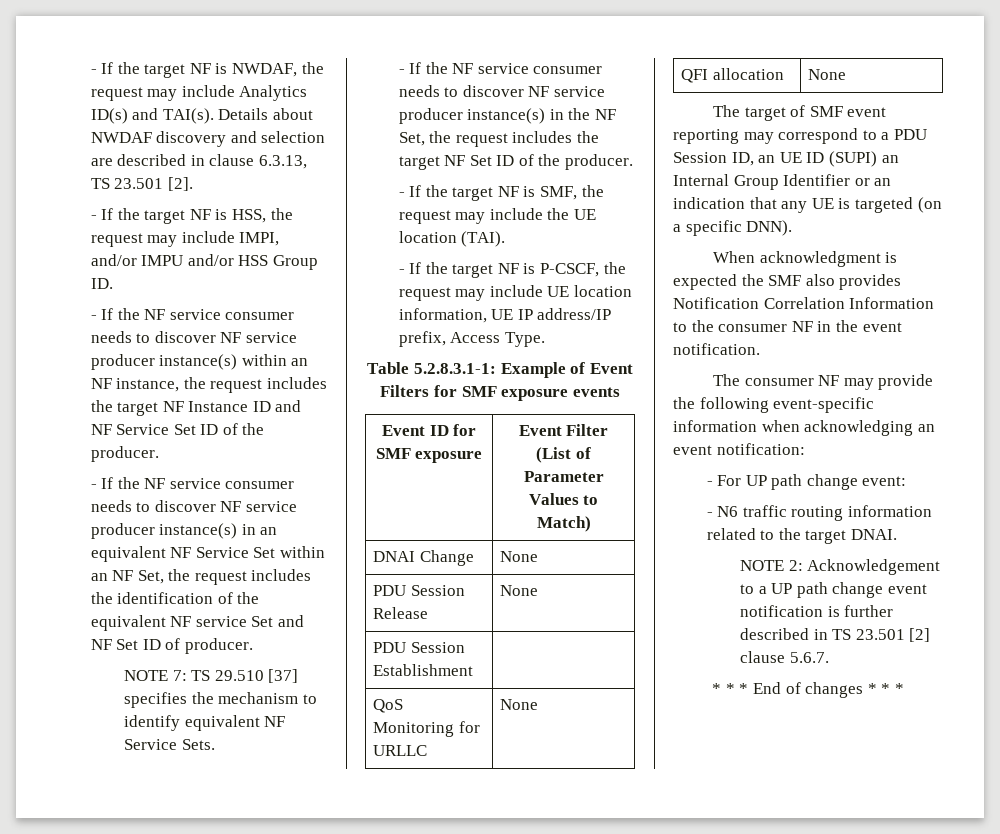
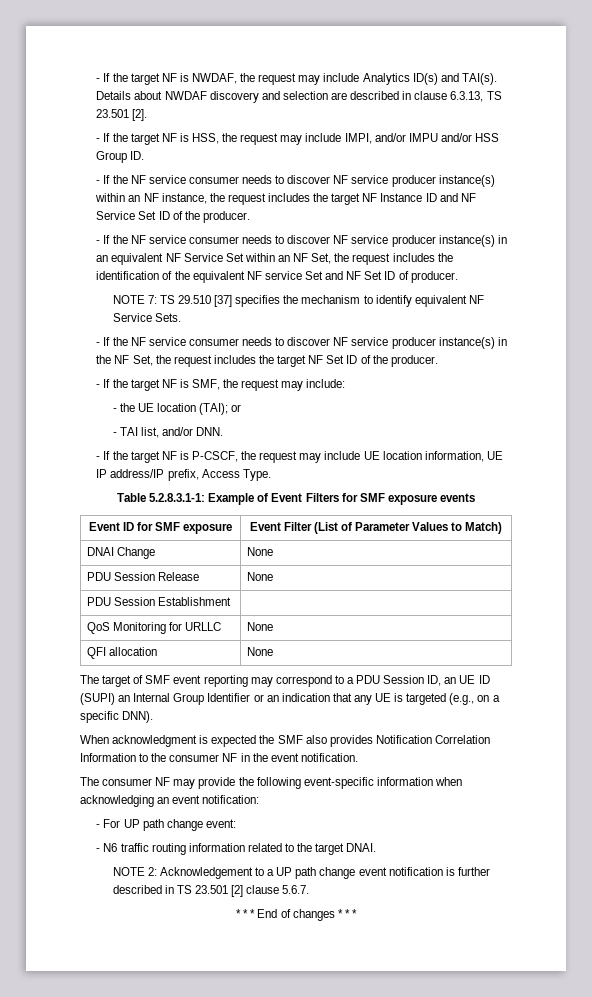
- - If the target NF is SMF, the request may include the UE location (TAI).
+ - If the target NF is SMF, the request may include:
+ - the UE location (TAI); or
+ - TAI list, and/or DNN.
- The target of SMF event reporting may correspond to a PDU Session ID, an UE ID (SUPI) an Internal Group Identifier or an indication that any UE is targeted (on a specific DNN).
+ The target of SMF event reporting may correspond to a PDU Session ID, an UE ID (SUPI) an Internal Group Identifier or an indication that any UE is targeted (e.g., on a specific DNN).

